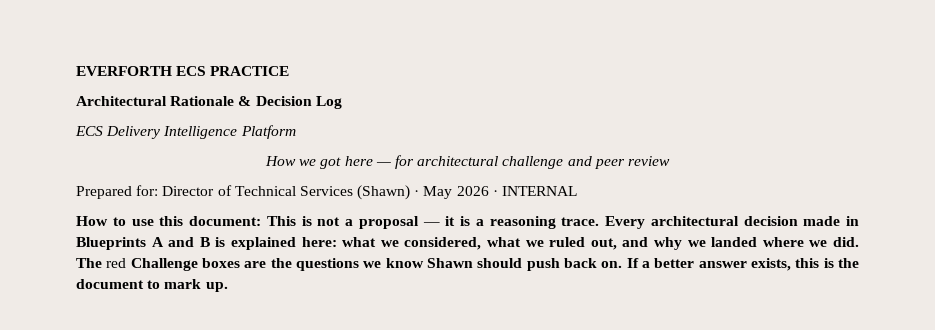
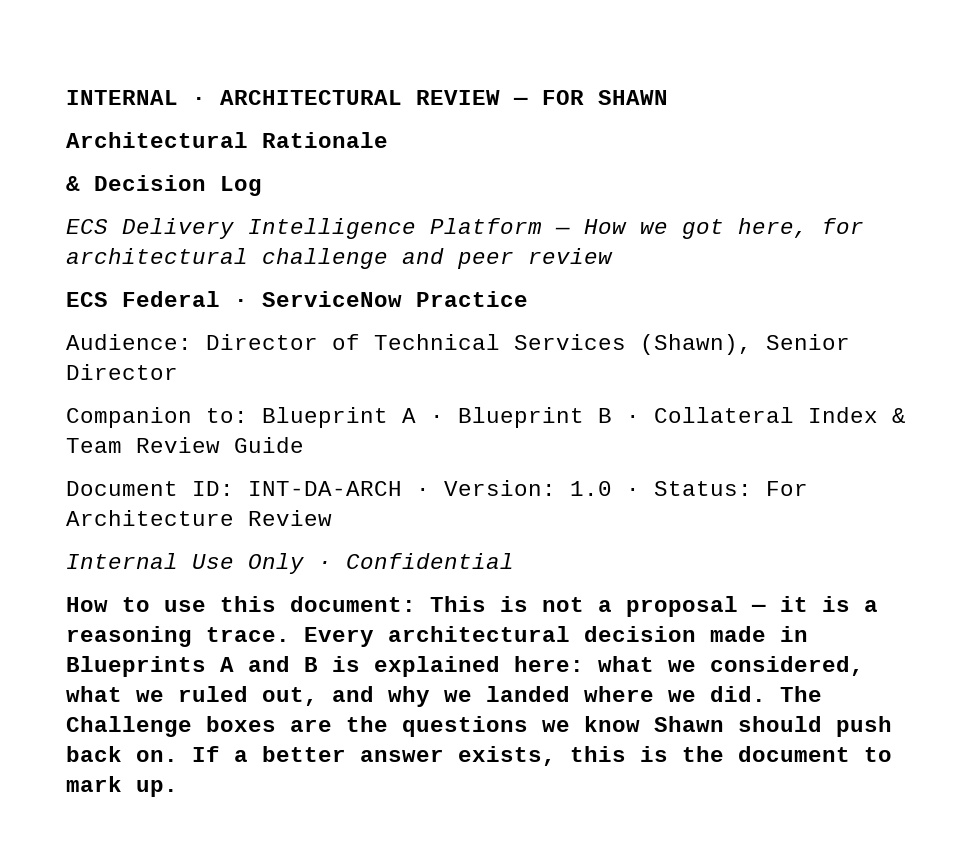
- EVERFORTH ECS PRACTICE
+ INTERNAL · ARCHITECTURAL REVIEW — FOR SHAWN
- Architectural Rationale & Decision Log
+ Architectural Rationale
+ & Decision Log
- ECS Delivery Intelligence Platform
- How we got here — for architectural challenge and peer review
+ ECS Delivery Intelligence Platform — How we got here, for architectural challenge and peer review
- Prepared for: Director of Technical Services (Shawn) · May 2026 · INTERNAL
+ ECS Federal · ServiceNow Practice
+ Audience: Director of Technical Services (Shawn), Senior Director
+ Companion to: Blueprint A · Blueprint B · Collateral Index & Team Review Guide
+ Document ID: INT-DA-ARCH · Version: 1.0 · Status: For Architecture Review
+ Internal Use Only · Confidential
- The red Challenge boxes are the questions we know Shawn should push back on.
+ The Challenge boxes are the questions we know Shawn should push back on.

